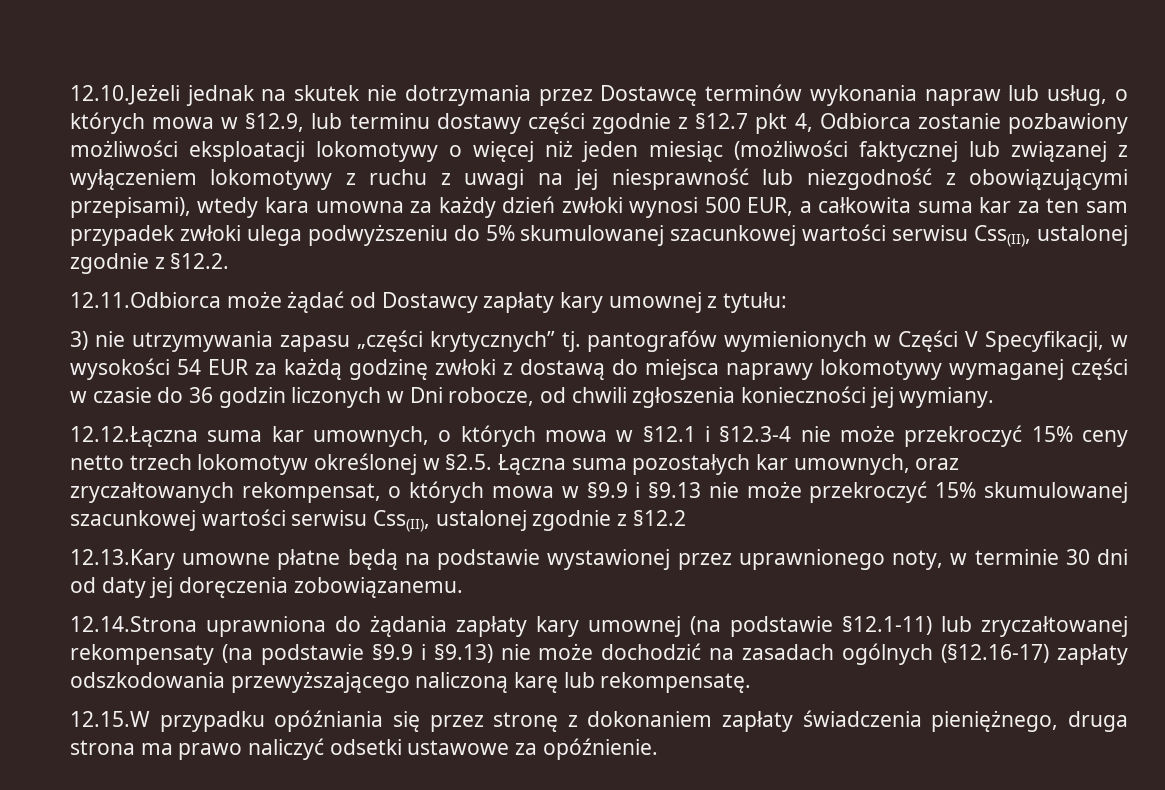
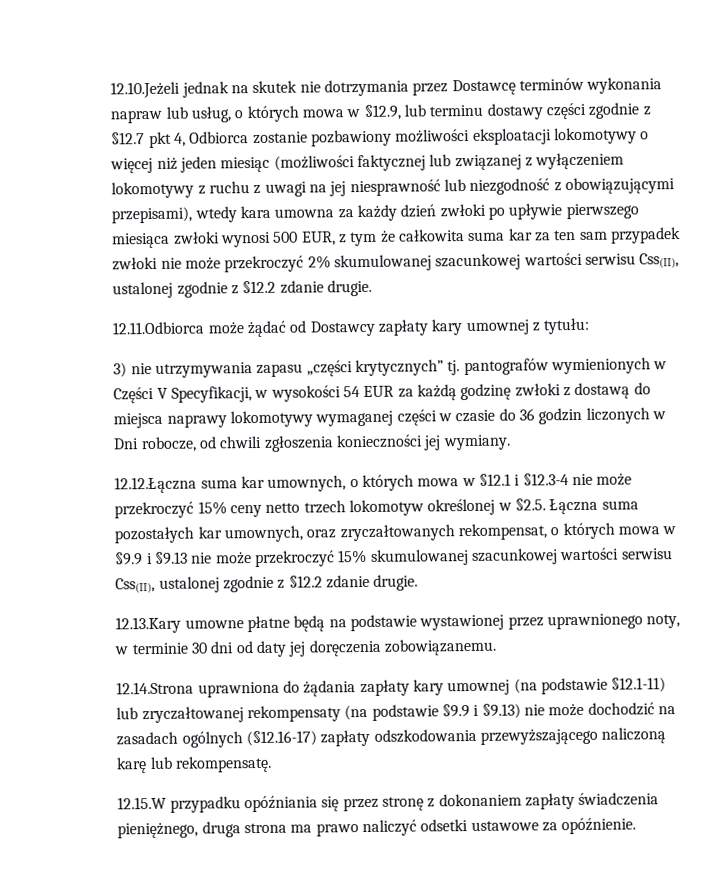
- 12.10.Jeżeli jednak na skutek nie dotrzymania przez Dostawcę terminów wykonania napraw lub usług, o których mowa w §12.9, lub terminu dostawy części zgodnie z §12.7 pkt 4, Odbiorca zostanie pozbawiony możliwości eksploatacji lokomotywy o więcej niż jeden miesiąc (możliwości faktycznej lub związanej z wyłączeniem lokomotywy z ruchu z uwagi na jej niesprawność lub niezgodność z obowiązującymi przepisami), wtedy kara umowna za każdy dzień zwłoki wynosi 500 EUR, a całkowita suma kar za ten sam przypadek zwłoki ulega podwyższeniu do 5% skumulowanej szacunkowej wartości serwisu Css(II), ustalonej zgodnie z §12.2.
+ 12.10.Jeżeli jednak na skutek nie dotrzymania przez Dostawcę terminów wykonania napraw lub usług, o których mowa w §12.9, lub terminu dostawy części zgodnie z §12.7 pkt 4, Odbiorca zostanie pozbawiony możliwości eksploatacji lokomotywy o więcej niż jeden miesiąc (możliwości faktycznej lub związanej z wyłączeniem lokomotywy z ruchu z uwagi na jej niesprawność lub niezgodność z obowiązującymi przepisami), wtedy kara umowna za każdy dzień zwłoki po upływie pierwszego miesiąca zwłoki wynosi 500 EUR, z tym że całkowita suma kar za ten sam przypadek zwłoki nie może przekroczyć 2% skumulowanej szacunkowej wartości serwisu Css(II), ustalonej zgodnie z §12.2 zdanie drugie.
- 12.12.Łączna suma kar umownych, o których mowa w §12.1 i §12.3-4 nie może przekroczyć 15% ceny netto trzech lokomotyw określonej w §2.5. Łączna suma pozostałych kar umownych, oraz zryczałtowanych rekompensat, o których mowa w §9.9 i §9.13 nie może przekroczyć 15% skumulowanej szacunkowej wartości serwisu Css(II), ustalonej zgodnie z §12.2
+ 12.12.Łączna suma kar umownych, o których mowa w §12.1 i §12.3-4 nie może przekroczyć 15% ceny netto trzech lokomotyw określonej w §2.5. Łączna suma pozostałych kar umownych, oraz zryczałtowanych rekompensat, o których mowa w §9.9 i §9.13 nie może przekroczyć 15% skumulowanej szacunkowej wartości serwisu Css(II), ustalonej zgodnie z §12.2 zdanie drugie.

